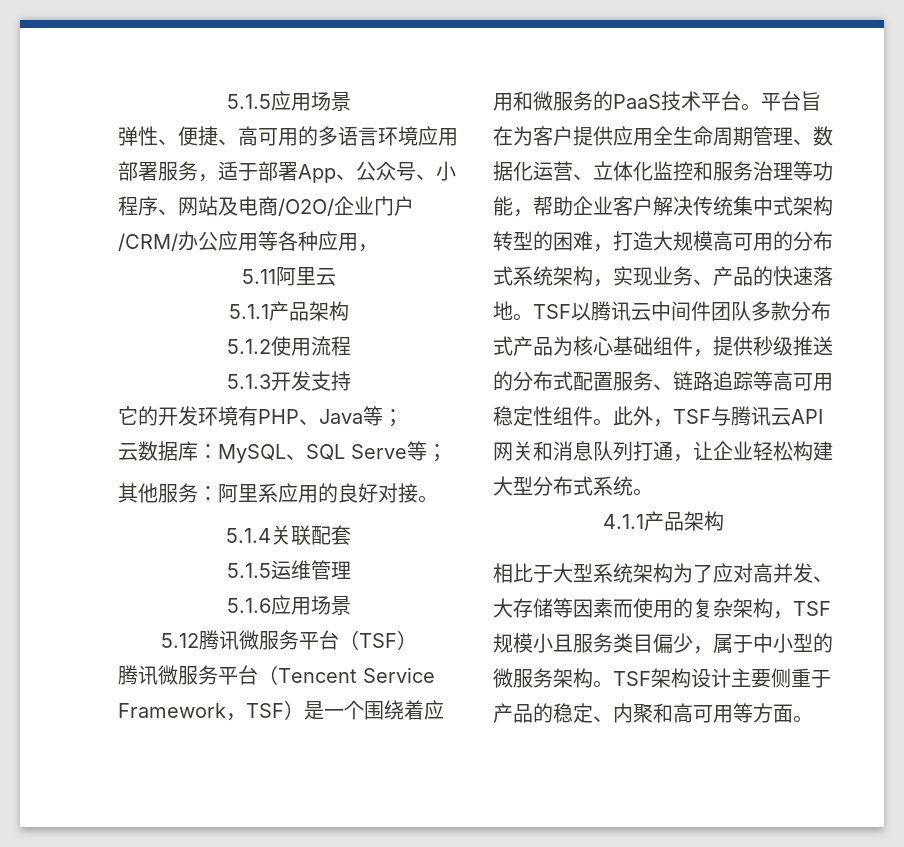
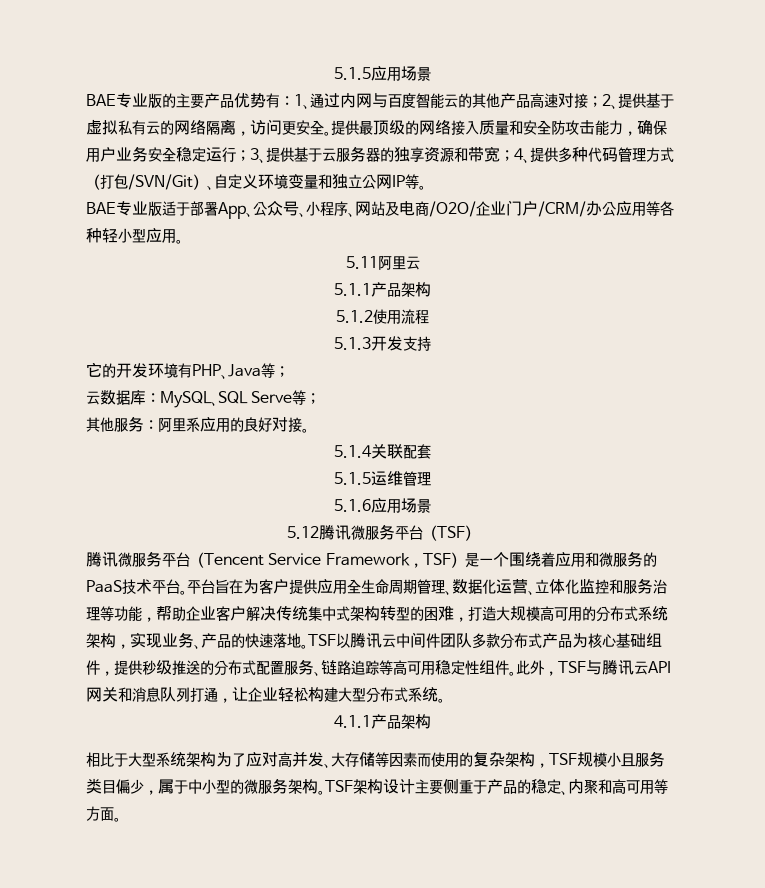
- 弹性、便捷、高可用的多语言环境应用部署服务，适于部署App、公众号、小程序、网站及电商/O2O/企业门户/CRM/办公应用等各种应用，
+ BAE专业版的主要产品优势有：1、通过内网与百度智能云的其他产品高速对接；2、提供基于虚拟私有云的网络隔离，访问更安全。提供最顶级的网络接入质量和安全防攻击能力，确保用户业务安全稳定运行；3、提供基于云服务器的独享资源和带宽；4、提供多种代码管理方式（打包/SVN/Git）、自定义环境变量和独立公网IP等。
+ BAE专业版适于部署App、公众号、小程序、网站及电商/O2O/企业门户/CRM/办公应用等各种轻小型应用。

